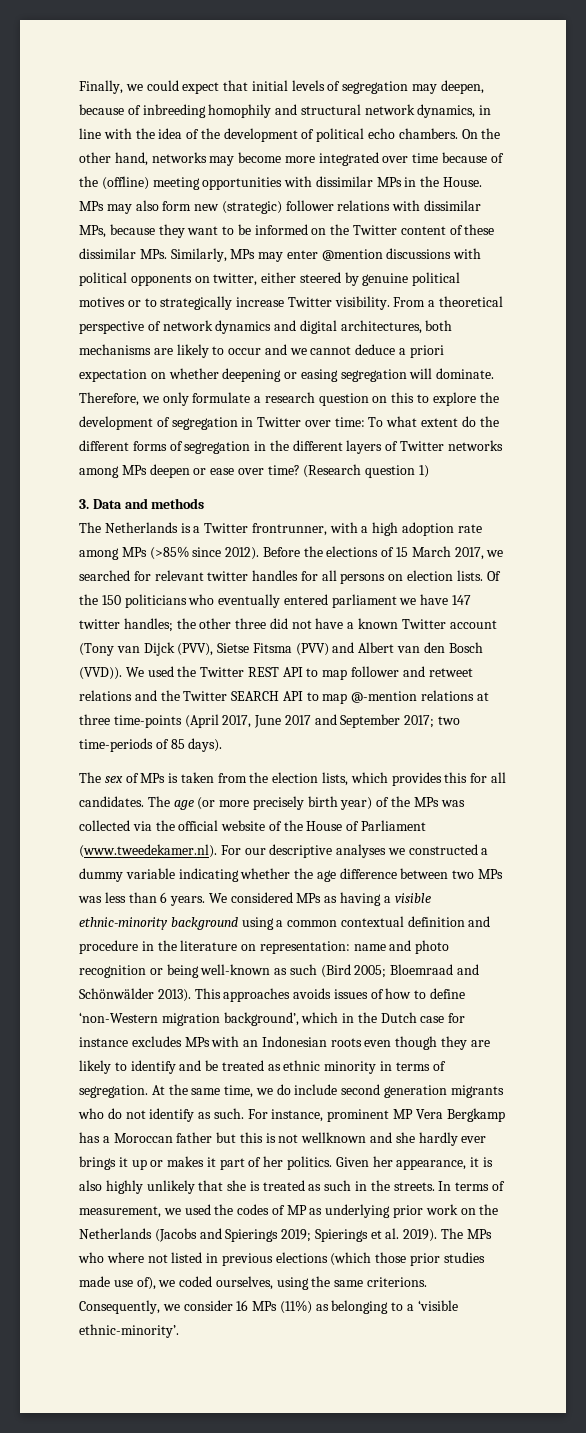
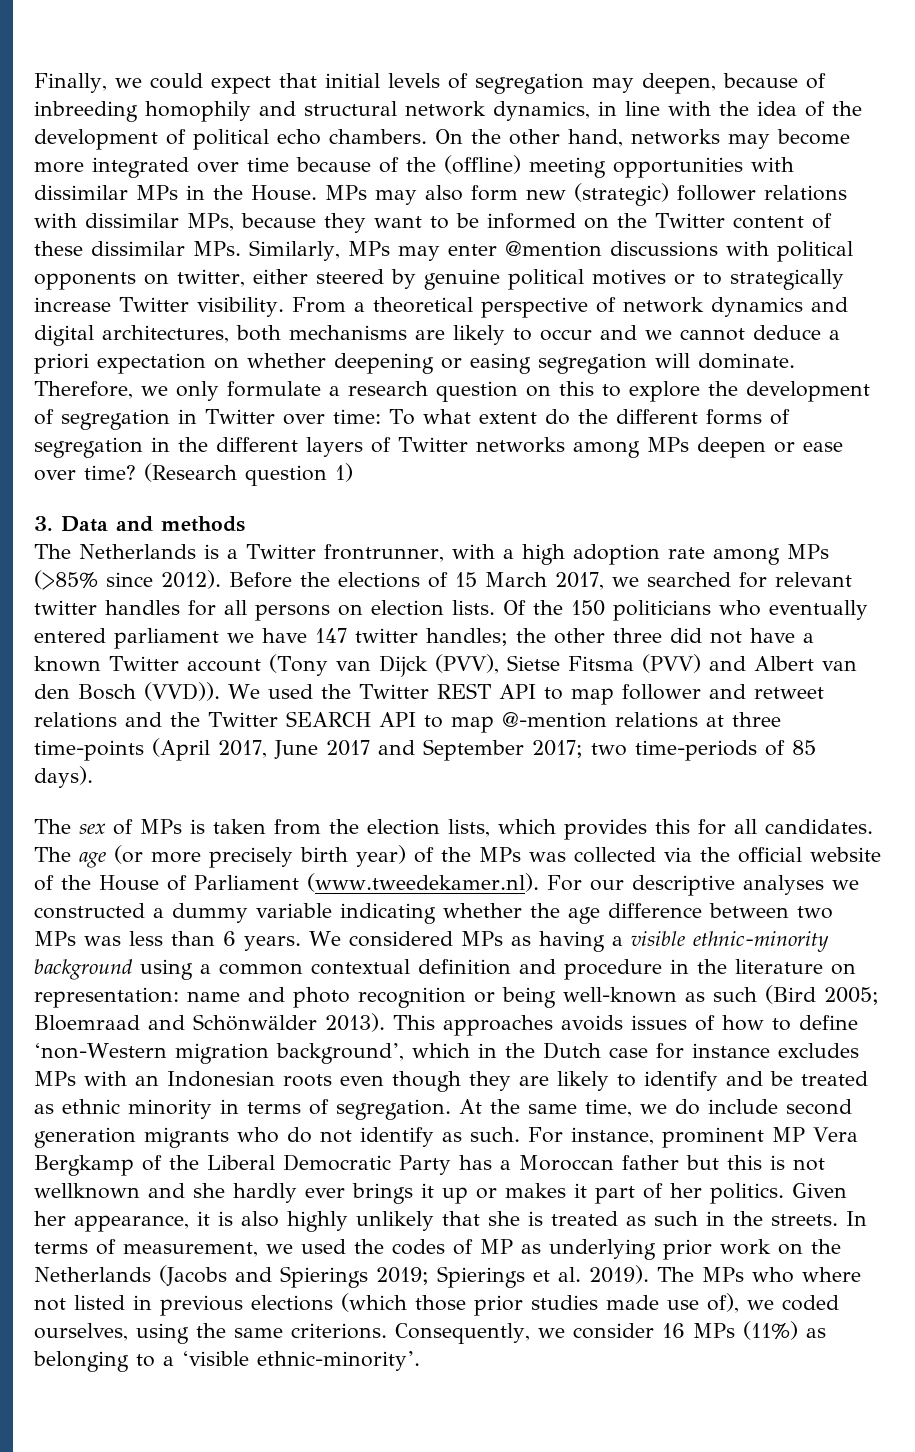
- For instance, prominent MP Vera Bergkamp has a Moroccan father but this is not wellknown and she hardly ever brings it up or makes it part of her politics.
+ For instance, prominent MP Vera Bergkamp of the Liberal Democratic Party has a Moroccan father but this is not wellknown and she hardly ever brings it up or makes it part of her politics.

